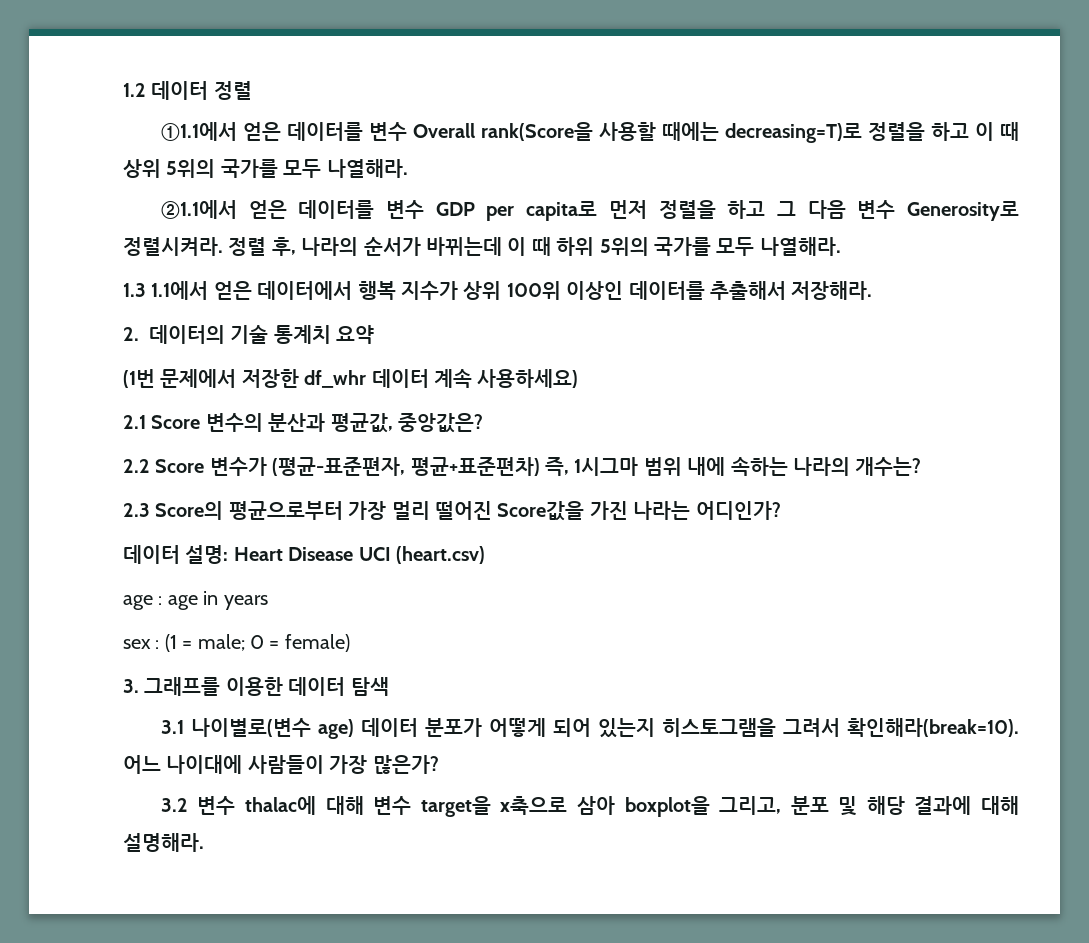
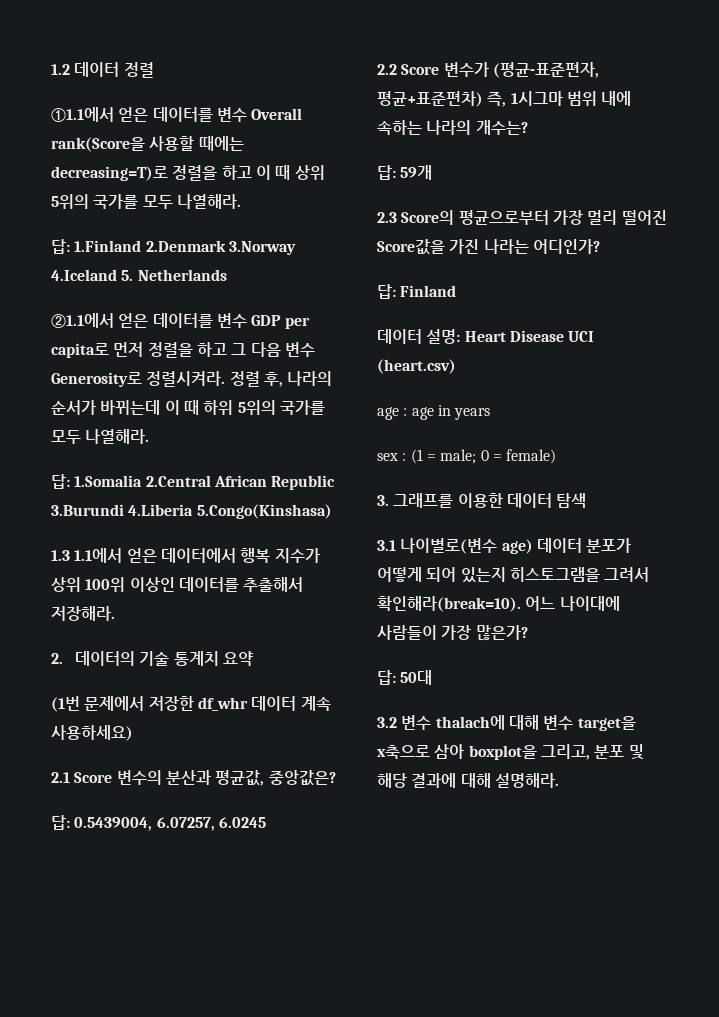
+ 답: 1.Finland 2.Denmark 3.Norway 4.Iceland 5. Netherlands
+ 답: 1.Somalia 2.Central African Republic 3.Burundi 4.Liberia 5.Congo(Kinshasa)
+ 답: 0.5439004, 6.07257, 6.0245
+ 답: 59개
+ 답: Finland
+ 답: 50대
- 3.2 변수 thalac에 대해 변수 target을 x축으로 삼아 boxplot을 그리고, 분포 및 해당 결과에 대해 설명해라.
+ 3.2 변수 thalach에 대해 변수 target을 x축으로 삼아 boxplot을 그리고, 분포 및 해당 결과에 대해 설명해라.

